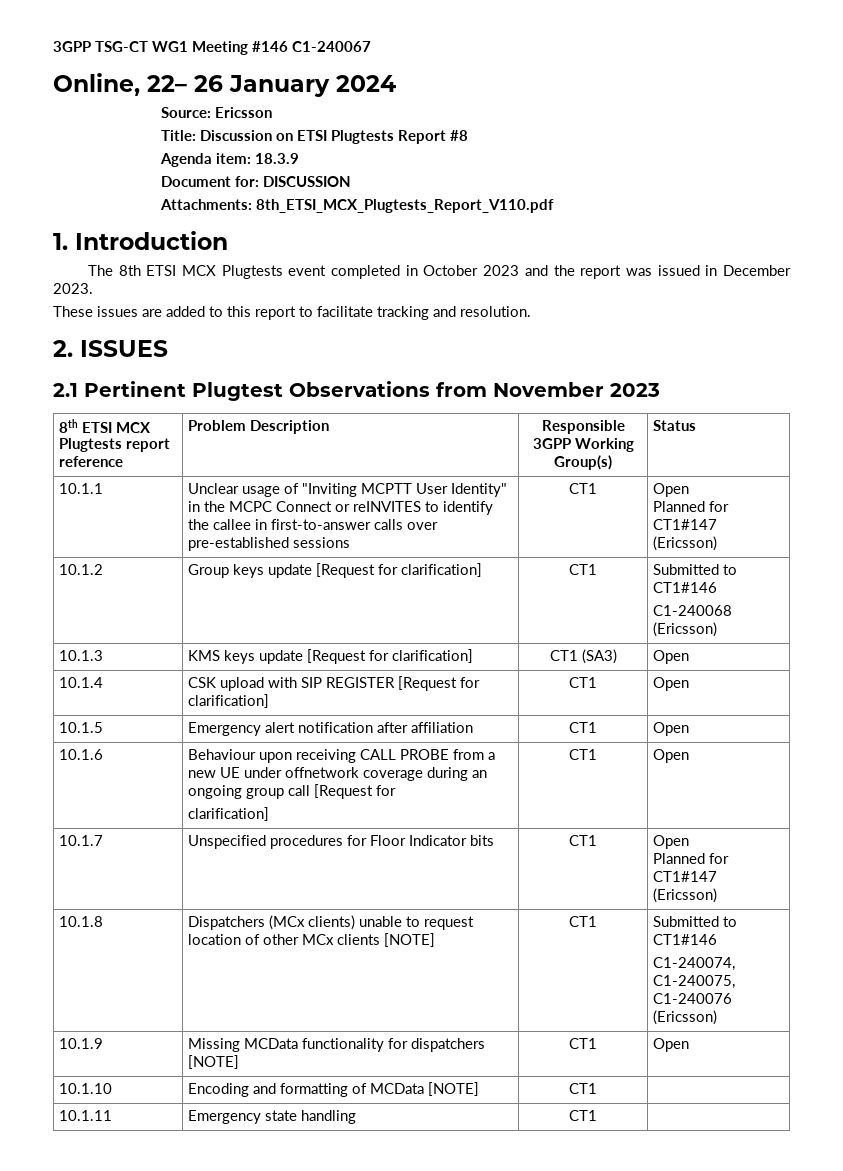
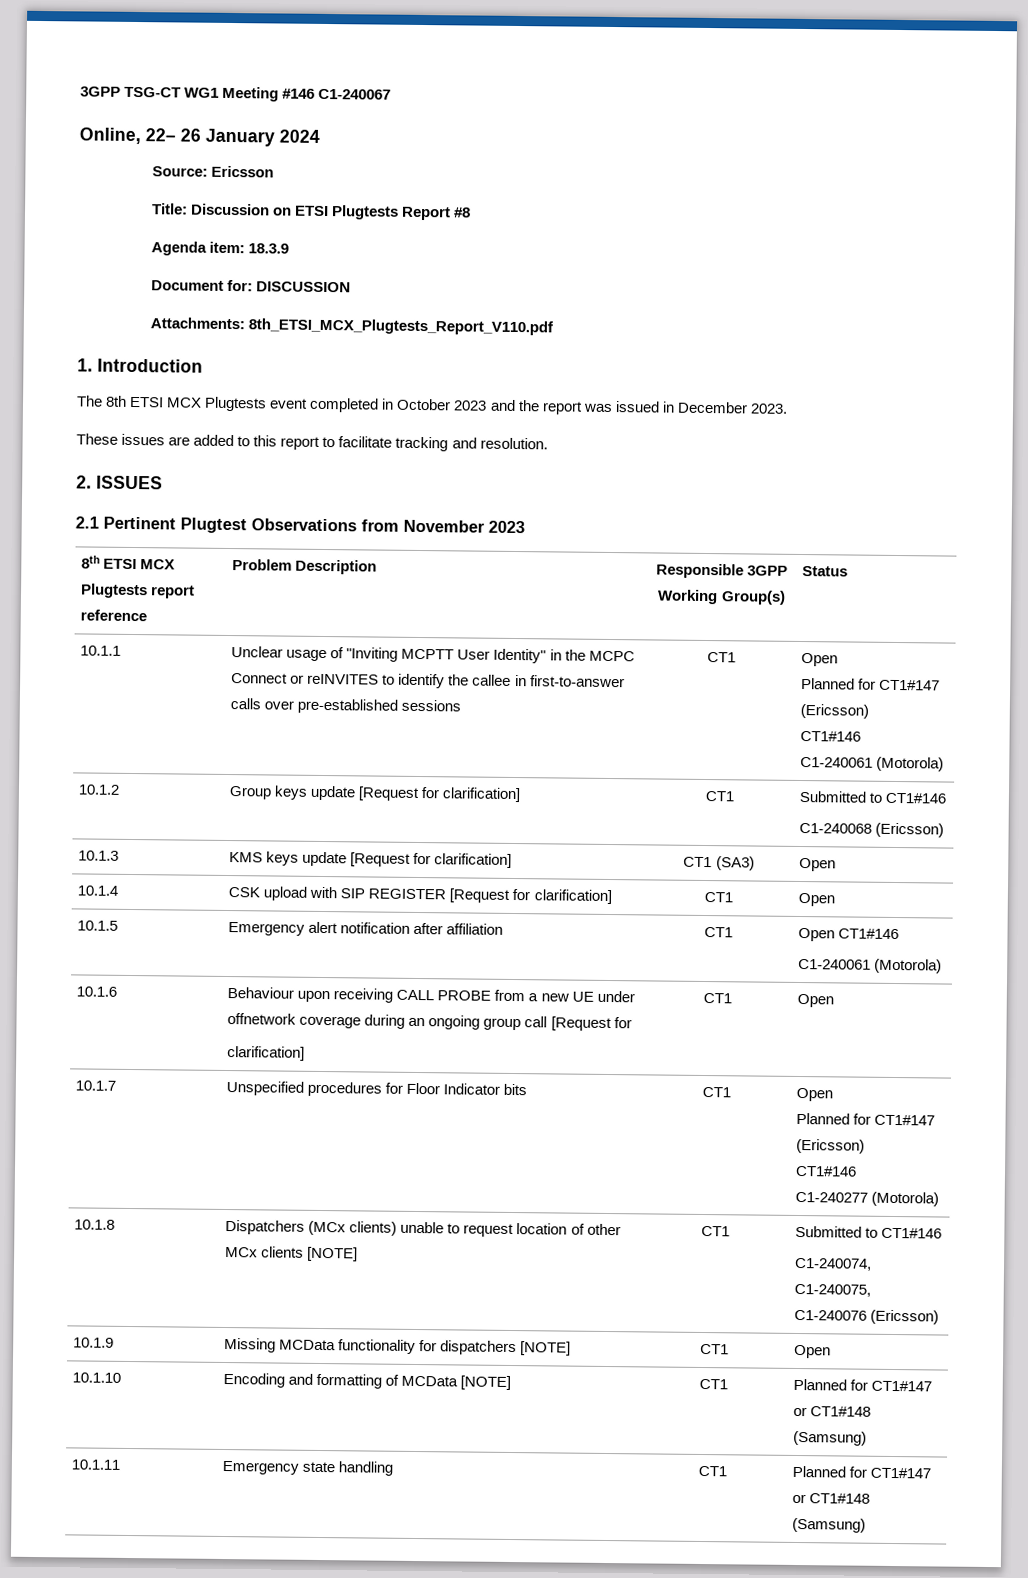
  10.1.1 | Unclear usage of "Inviting MCPTT User Identity" in the MCPC Connect or reINVITES to identify the callee in first-to-answer calls over pre-established sessions | CT1 | Open
  Planned for CT1#147 (Ericsson)
+ CT1#146
+ C1-240061 (Motorola)
- 10.1.5 | Emergency alert notification after affiliation | CT1 | Open
+ 10.1.5 | Emergency alert notification after affiliation | CT1 | Open CT1#146
+ C1-240061 (Motorola)
  10.1.7 | Unspecified procedures for Floor Indicator bits | CT1 | Open
  Planned for CT1#147 (Ericsson)
+ CT1#146
+ C1-240277 (Motorola)
- 10.1.10 | Encoding and formatting of MCData [NOTE] | CT1 |
+ 10.1.10 | Encoding and formatting of MCData [NOTE] | CT1 | Planned for CT1#147 or CT1#148 (Samsung)
- 10.1.11 | Emergency state handling | CT1 |
+ 10.1.11 | Emergency state handling | CT1 | Planned for CT1#147 or CT1#148 (Samsung)

